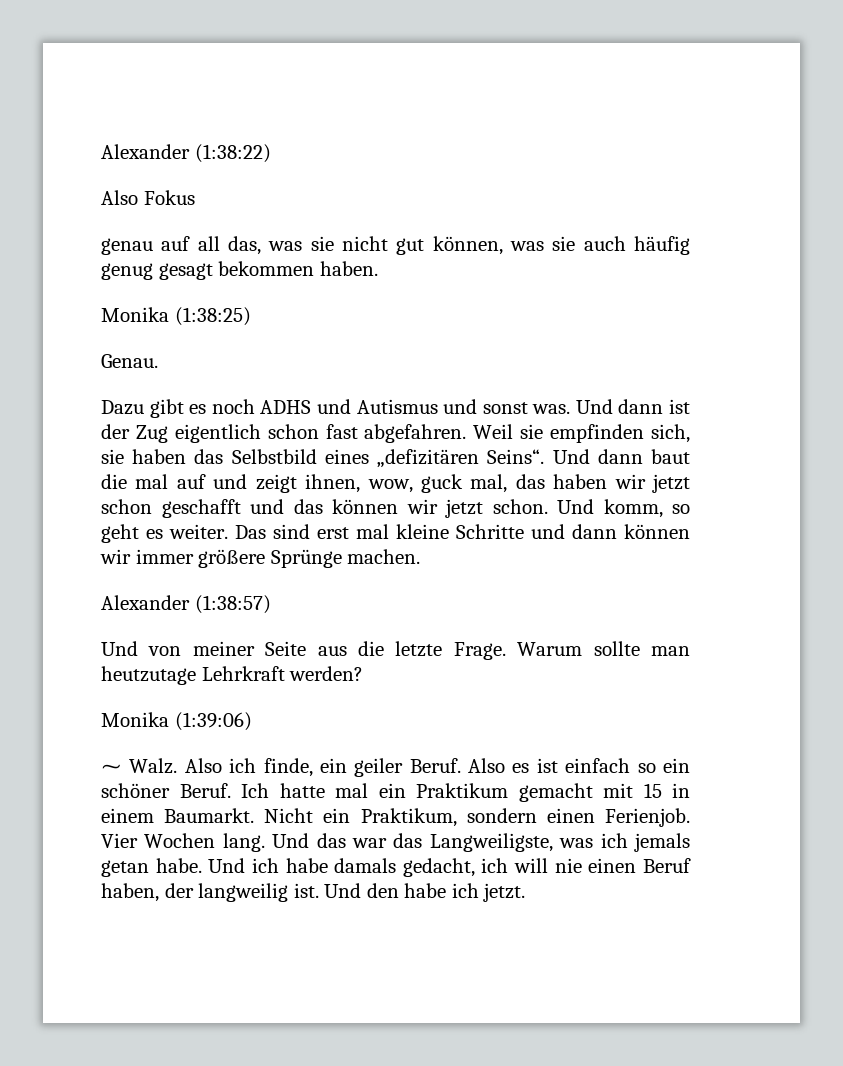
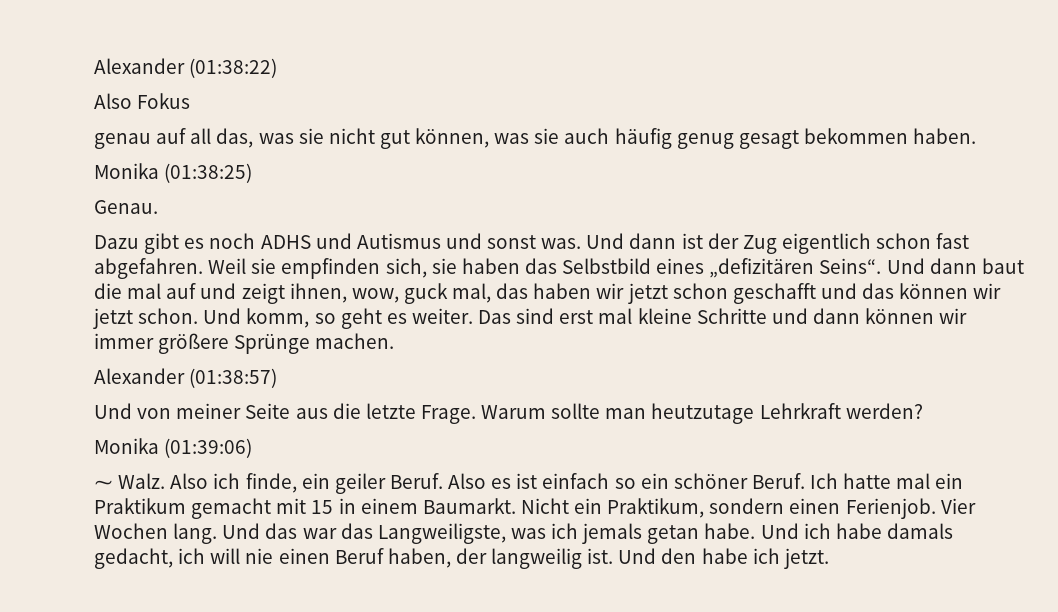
- Alexander (1:38:22)
+ Alexander (01:38:22)
- Monika (1:38:25)
+ Monika (01:38:25)
- Alexander (1:38:57)
+ Alexander (01:38:57)
- Monika (1:39:06)
+ Monika (01:39:06)

